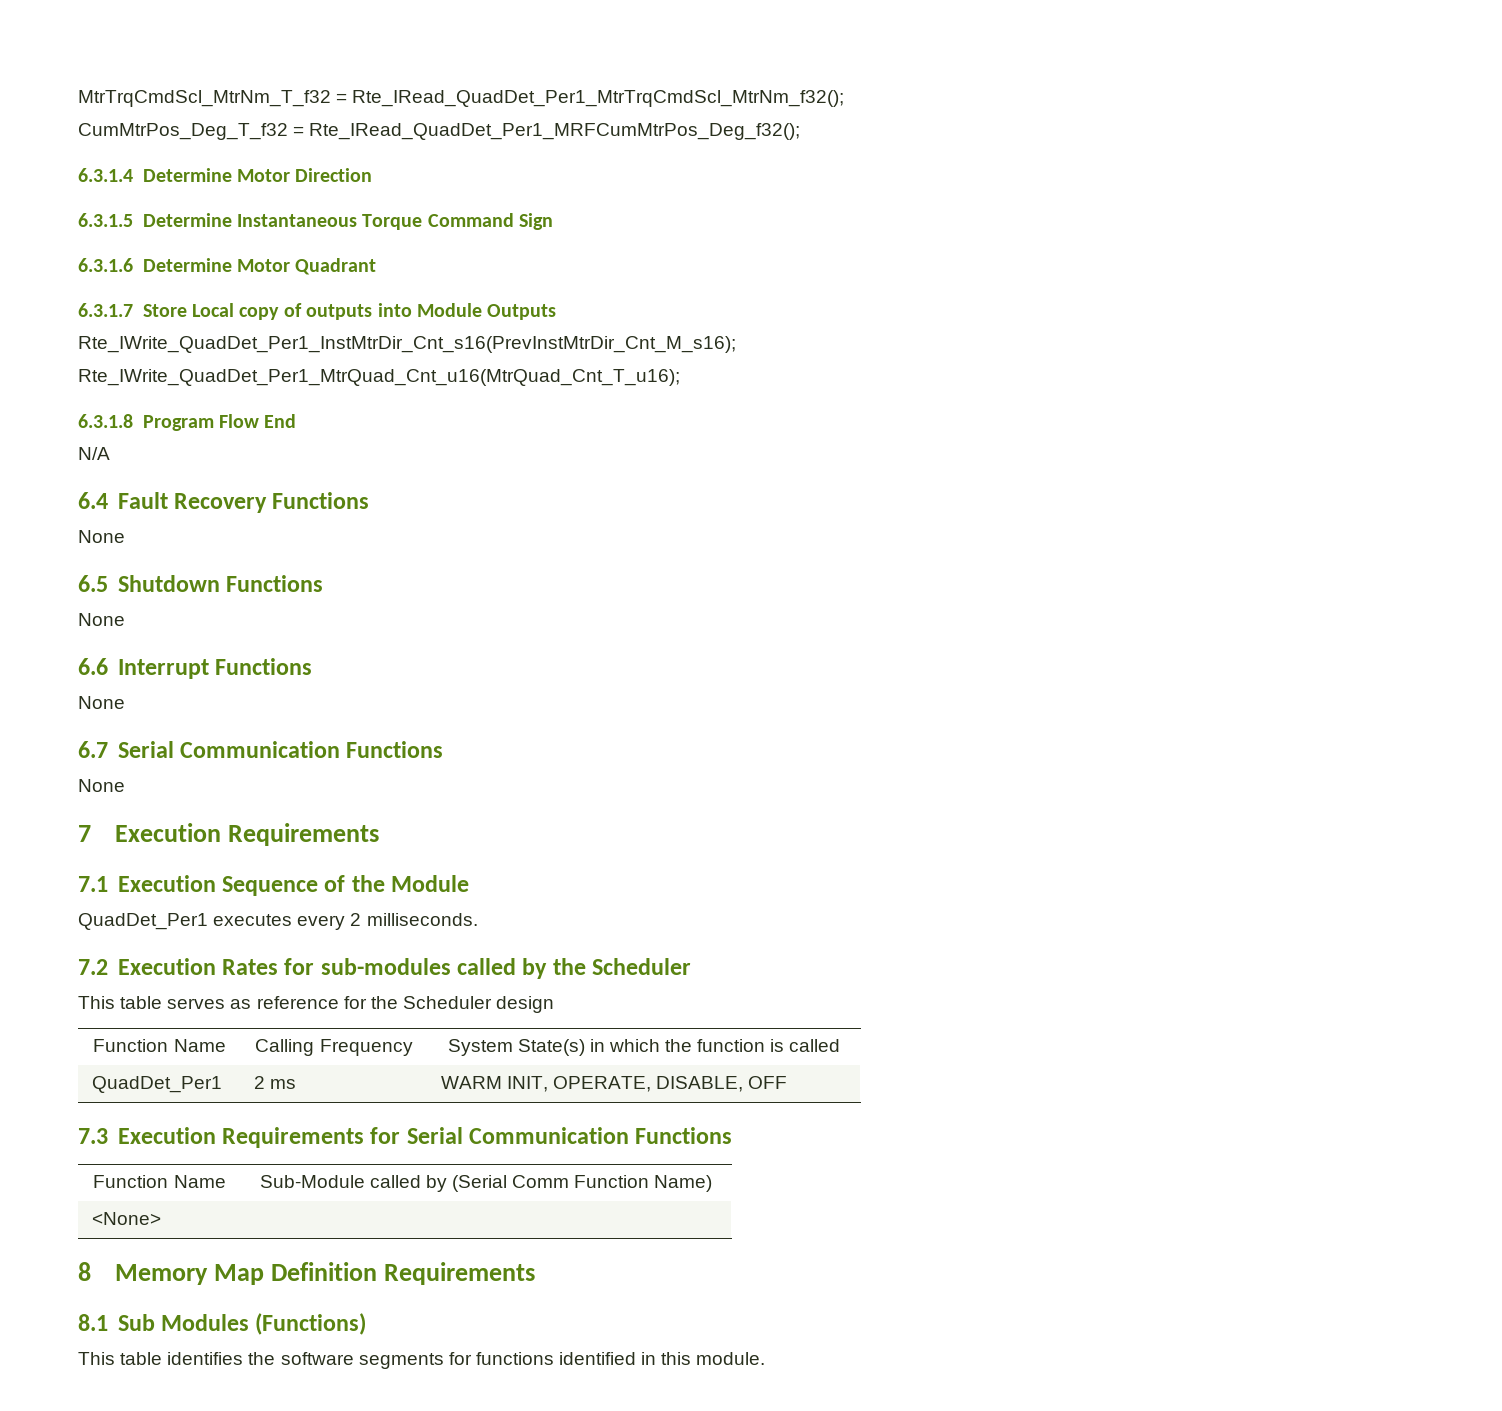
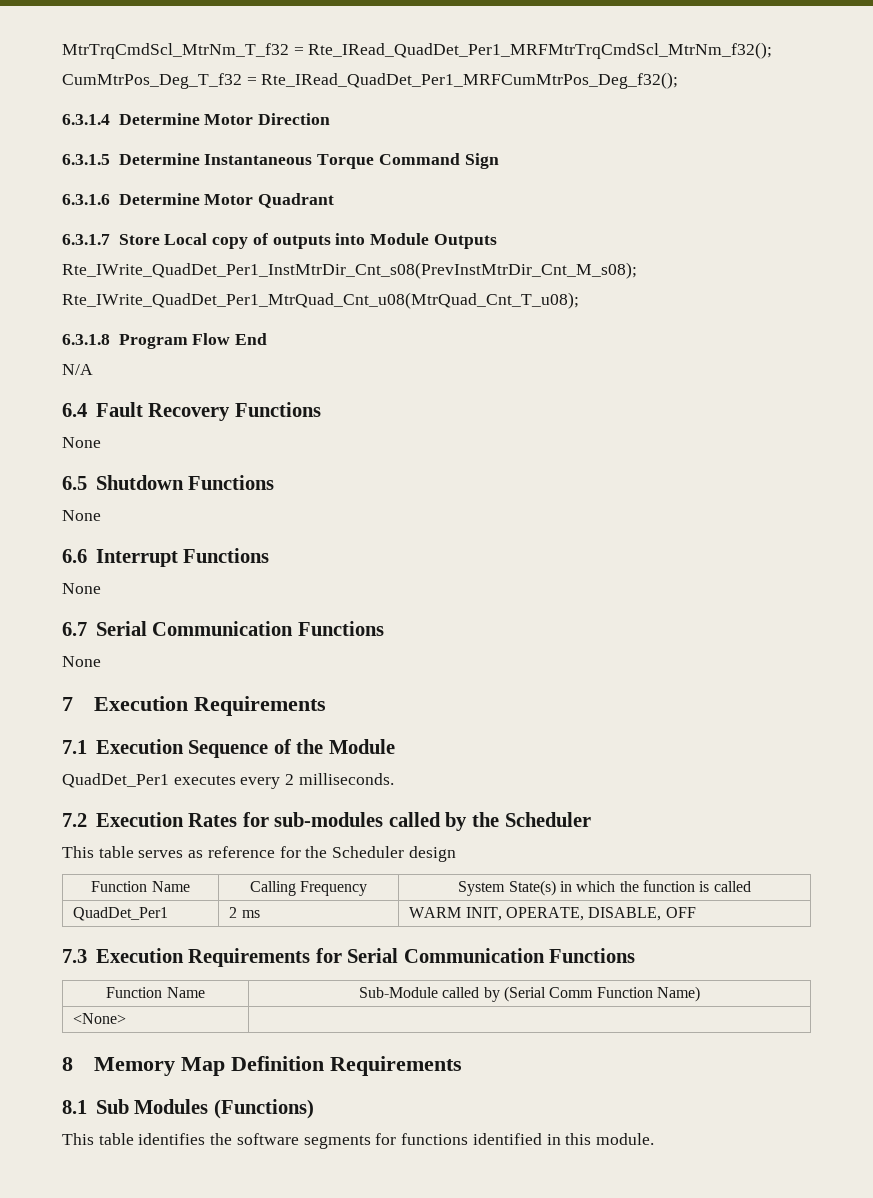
- MtrTrqCmdScl_MtrNm_T_f32 = Rte_IRead_QuadDet_Per1_MtrTrqCmdScl_MtrNm_f32();
+ MtrTrqCmdScl_MtrNm_T_f32 = Rte_IRead_QuadDet_Per1_MRFMtrTrqCmdScl_MtrNm_f32();
- Rte_IWrite_QuadDet_Per1_InstMtrDir_Cnt_s16(PrevInstMtrDir_Cnt_M_s16);
- Rte_IWrite_QuadDet_Per1_MtrQuad_Cnt_u16(MtrQuad_Cnt_T_u16);
+ Rte_IWrite_QuadDet_Per1_InstMtrDir_Cnt_s08(PrevInstMtrDir_Cnt_M_s08);
+ Rte_IWrite_QuadDet_Per1_MtrQuad_Cnt_u08(MtrQuad_Cnt_T_u08);

